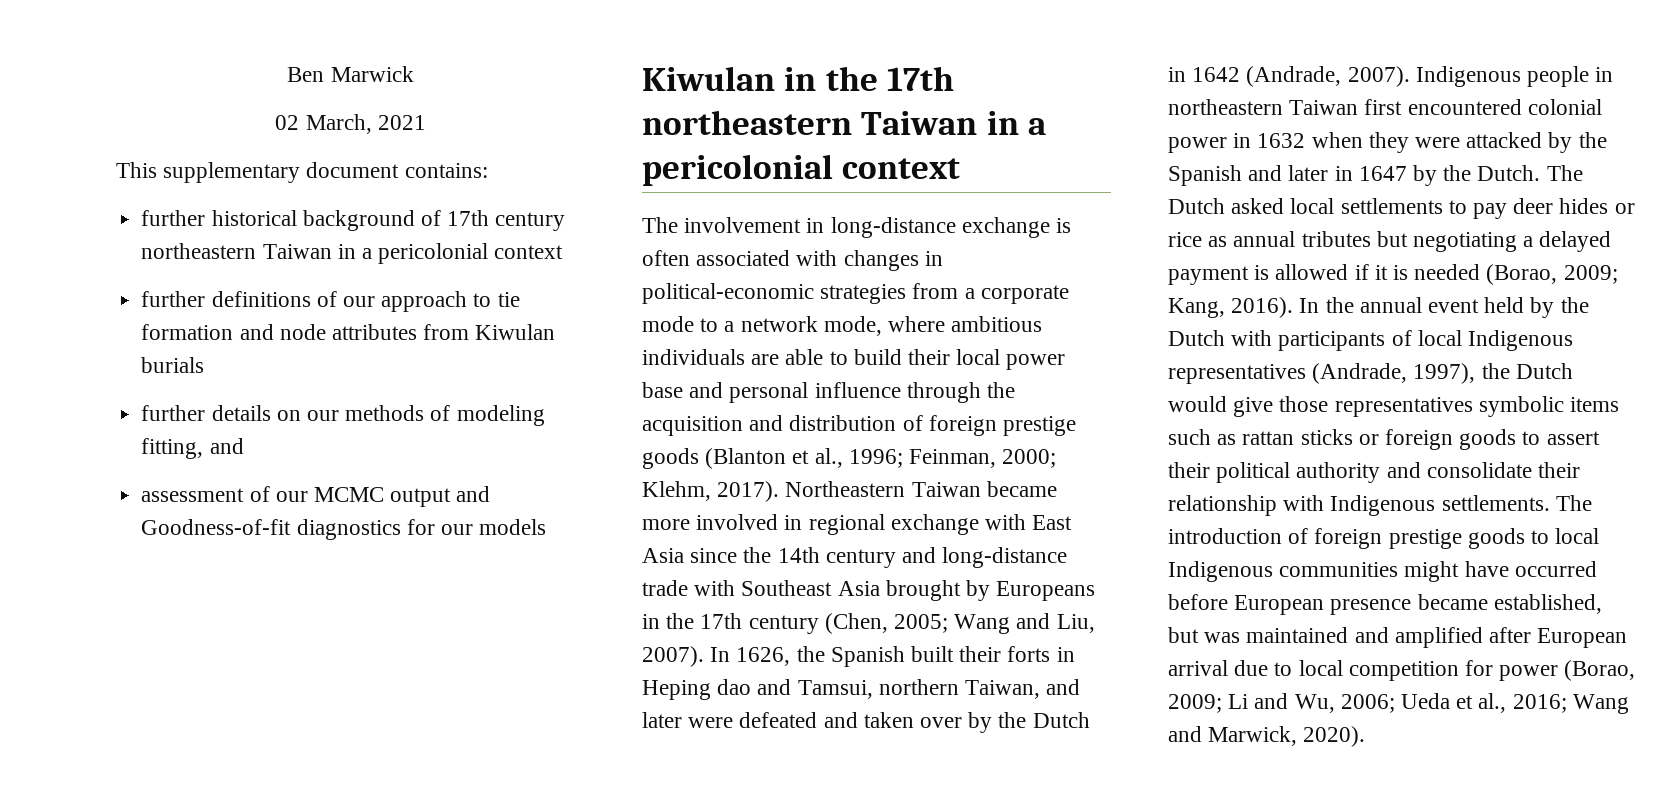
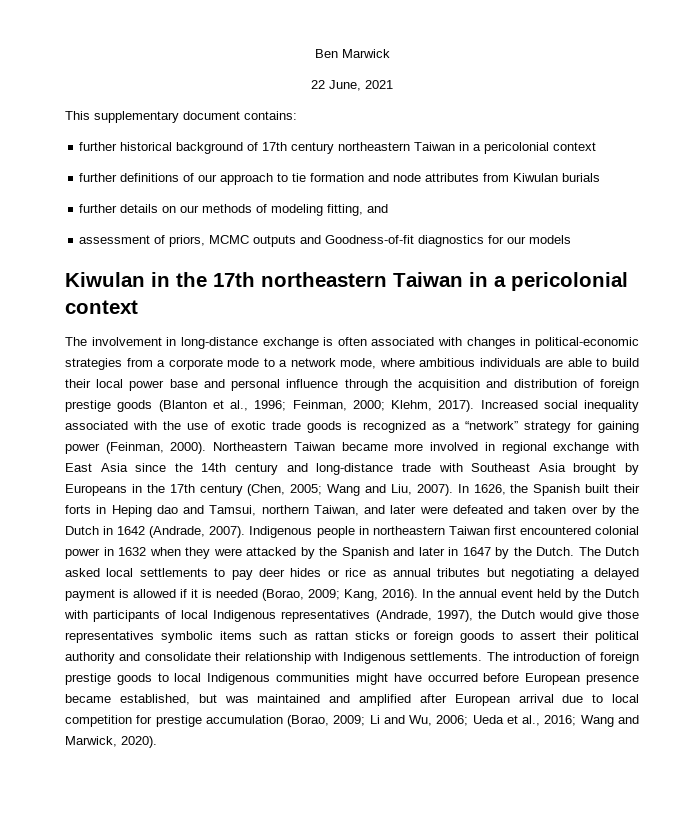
- 02 March, 2021
+ 22 June, 2021
- assessment of our MCMC output and Goodness-of-fit diagnostics for our models
+ assessment of priors, MCMC outputs and Goodness-of-fit diagnostics for our models
+ Increased social inequality associated with the use of exotic trade goods is recognized as a “network” strategy for gaining power (Feinman, 2000).
- The introduction of foreign prestige goods to local Indigenous communities might have occurred before European presence became established, but was maintained and amplified after European arrival due to local competition for power (Borao, 2009; Li and Wu, 2006; Ueda et al., 2016; Wang and Marwick, 2020).
+ The introduction of foreign prestige goods to local Indigenous communities might have occurred before European presence became established, but was maintained and amplified after European arrival due to local competition for prestige accumulation (Borao, 2009; Li and Wu, 2006; Ueda et al., 2016; Wang and Marwick, 2020).

